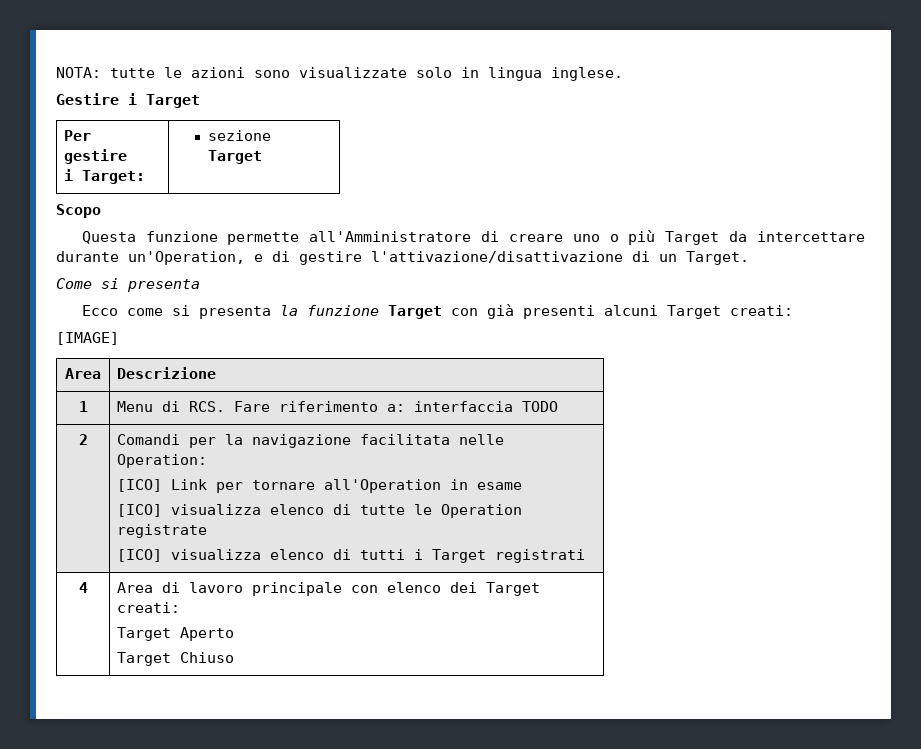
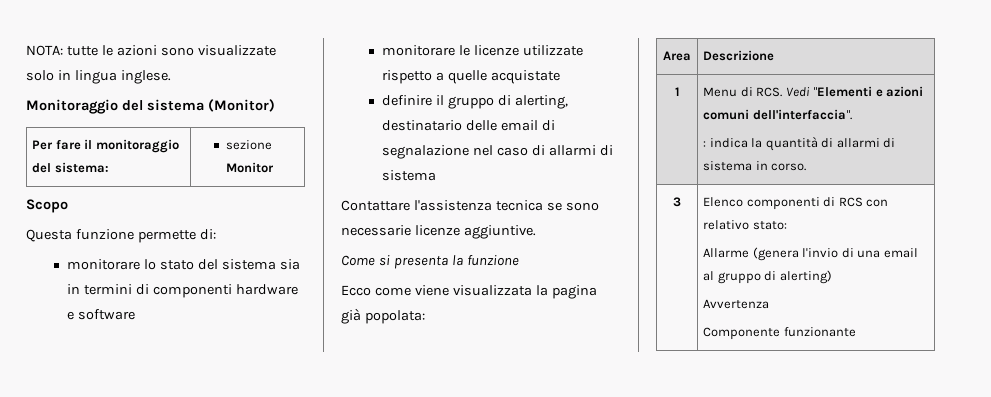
- Gestire i Target
- Per gestire
- i Target: | sezione Target
+ Monitoraggio del sistema (Monitor)
+ Per fare il monitoraggio del sistema: | sezione Monitor
- Questa funzione permette all'Amministratore di creare uno o più Target da intercettare durante un'Operation, e di gestire l'attivazione/disattivazione di un Target.
+ Questa funzione permette di:
+ monitorare lo stato del sistema sia in termini di componenti hardware e software
+ monitorare le licenze utilizzate rispetto a quelle acquistate
+ definire il gruppo di alerting, destinatario delle email di segnalazione nel caso di allarmi di sistema
+ Contattare l'assistenza tecnica se sono necessarie licenze aggiuntive.
- Come si presenta
+ Come si presenta la funzione
- Ecco come si presenta la funzione Target con già presenti alcuni Target creati:
- [IMAGE]
+ Ecco come viene visualizzata la pagina già popolata:
- 1 | Menu di RCS. Fare riferimento a: interfaccia TODO
- 2 | Comandi per la navigazione facilitata nelle Operation:
- [ICO] Link per tornare all'Operation in esame
- [ICO] visualizza elenco di tutte le Operation registrate
- [ICO] visualizza elenco di tutti i Target registrati
- 4 | Area di lavoro principale con elenco dei Target creati:
- Target Aperto
- Target Chiuso
+ 1 | Menu di RCS. Vedi "Elementi e azioni comuni dell'interfaccia".
+ : indica la quantità di allarmi di sistema in corso.
+ 3 | Elenco componenti di RCS con relativo stato:
+ Allarme (genera l'invio di una email al gruppo di alerting)
+ Avvertenza
+ Componente funzionante

